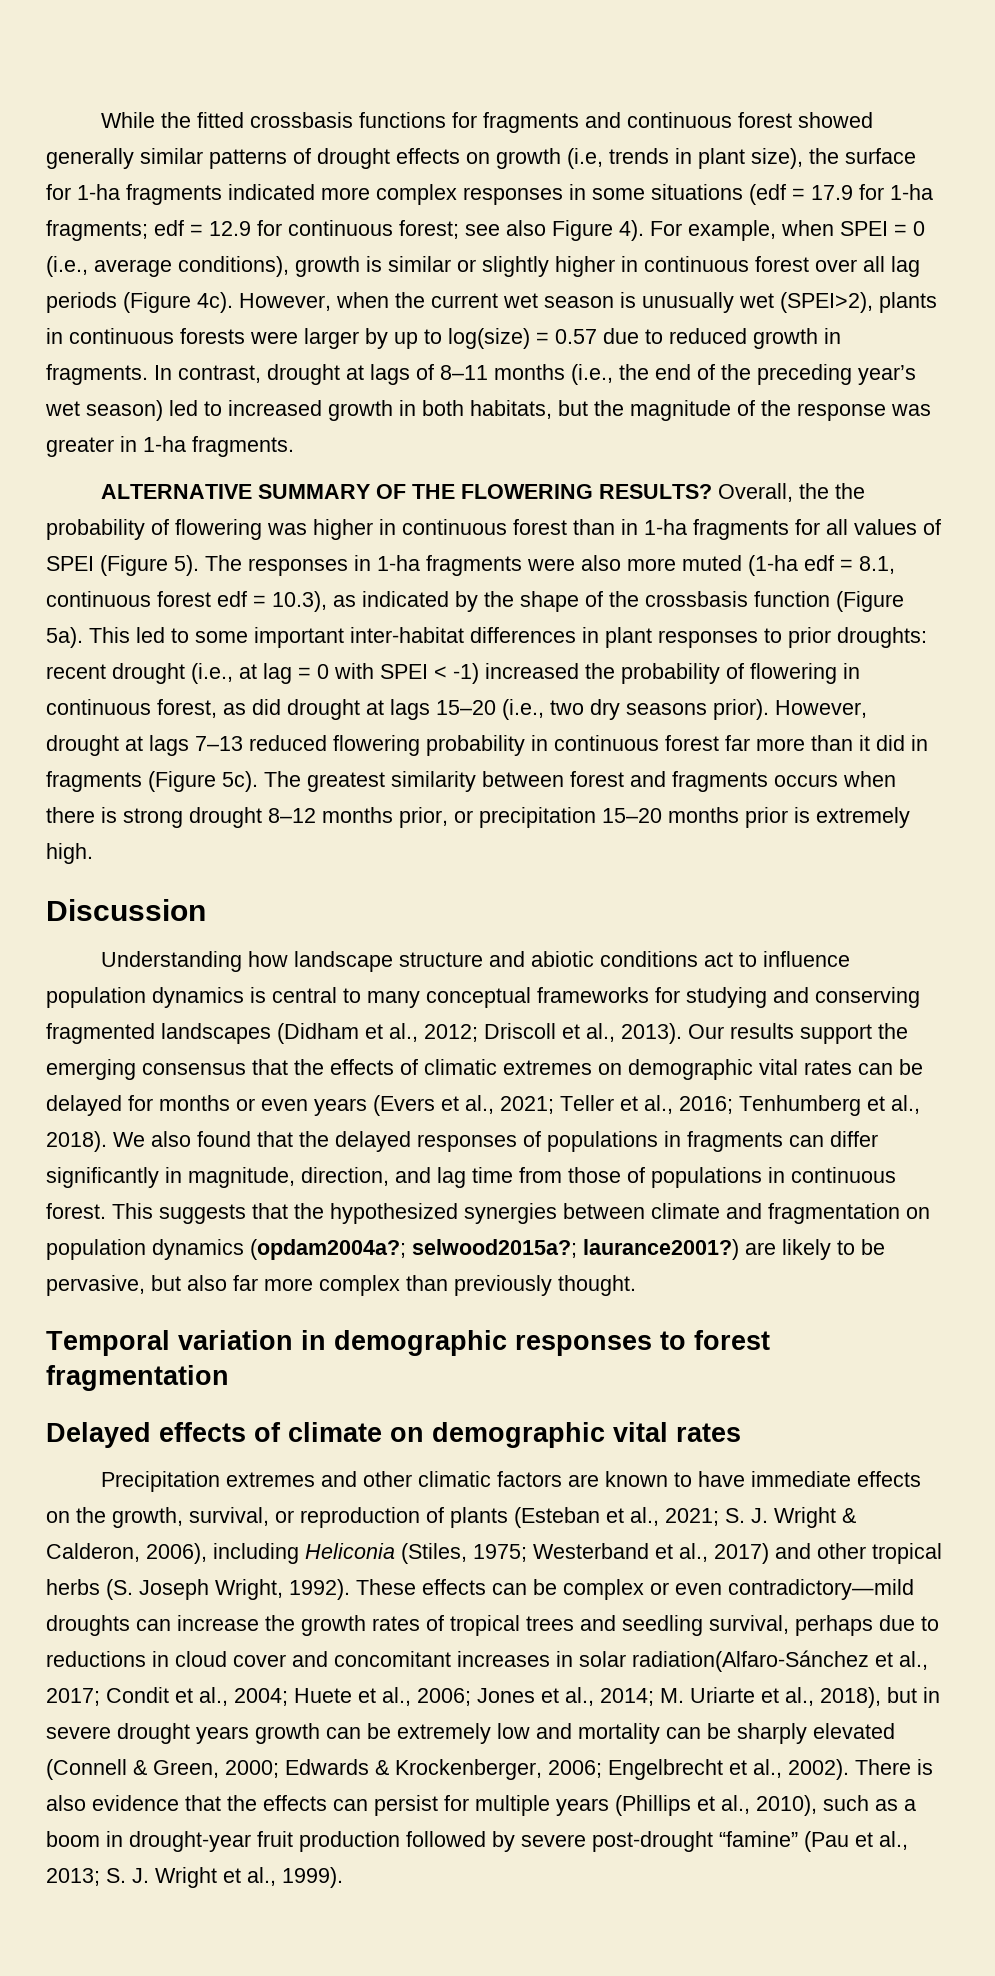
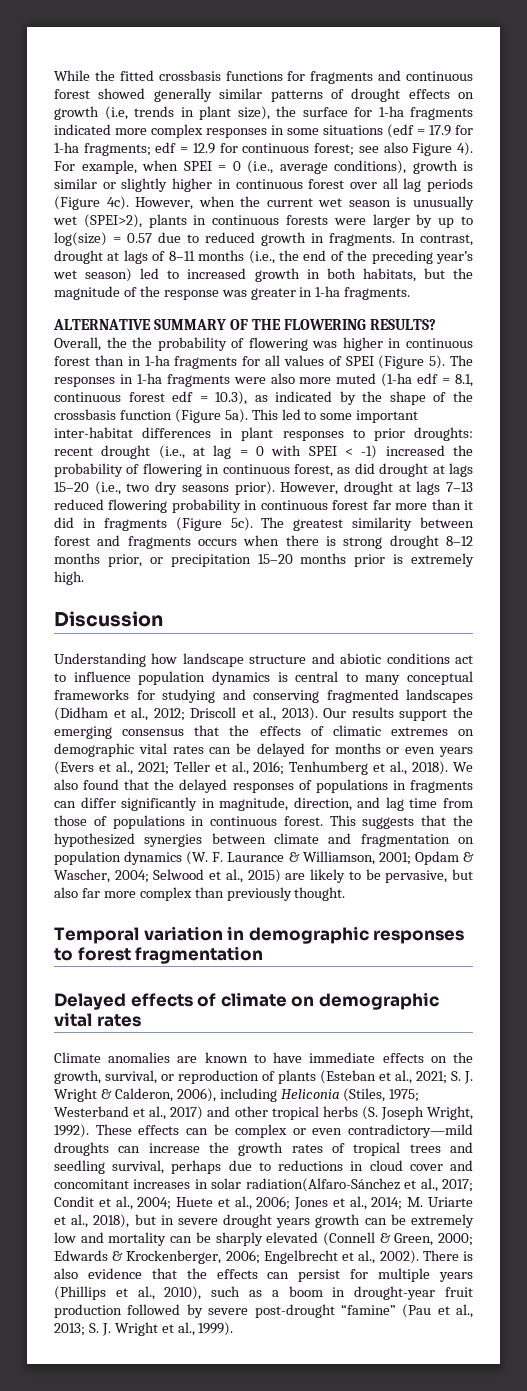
- This suggests that the hypothesized synergies between climate and fragmentation on population dynamics (opdam2004a?; selwood2015a?; laurance2001?) are likely to be pervasive, but also far more complex than previously thought.
+ This suggests that the hypothesized synergies between climate and fragmentation on population dynamics (W. F. Laurance & Williamson, 2001; Opdam & Wascher, 2004; Selwood et al., 2015) are likely to be pervasive, but also far more complex than previously thought.
- Precipitation extremes and other climatic factors are known to have immediate effects on the growth, survival, or reproduction of plants (Esteban et al., 2021; S. J. Wright & Calderon, 2006), including Heliconia (Stiles, 1975; Westerband et al., 2017) and other tropical herbs (S. Joseph Wright, 1992).
+ Climate anomalies are known to have immediate effects on the growth, survival, or reproduction of plants (Esteban et al., 2021; S. J. Wright & Calderon, 2006), including Heliconia (Stiles, 1975; Westerband et al., 2017) and other tropical herbs (S. Joseph Wright, 1992).

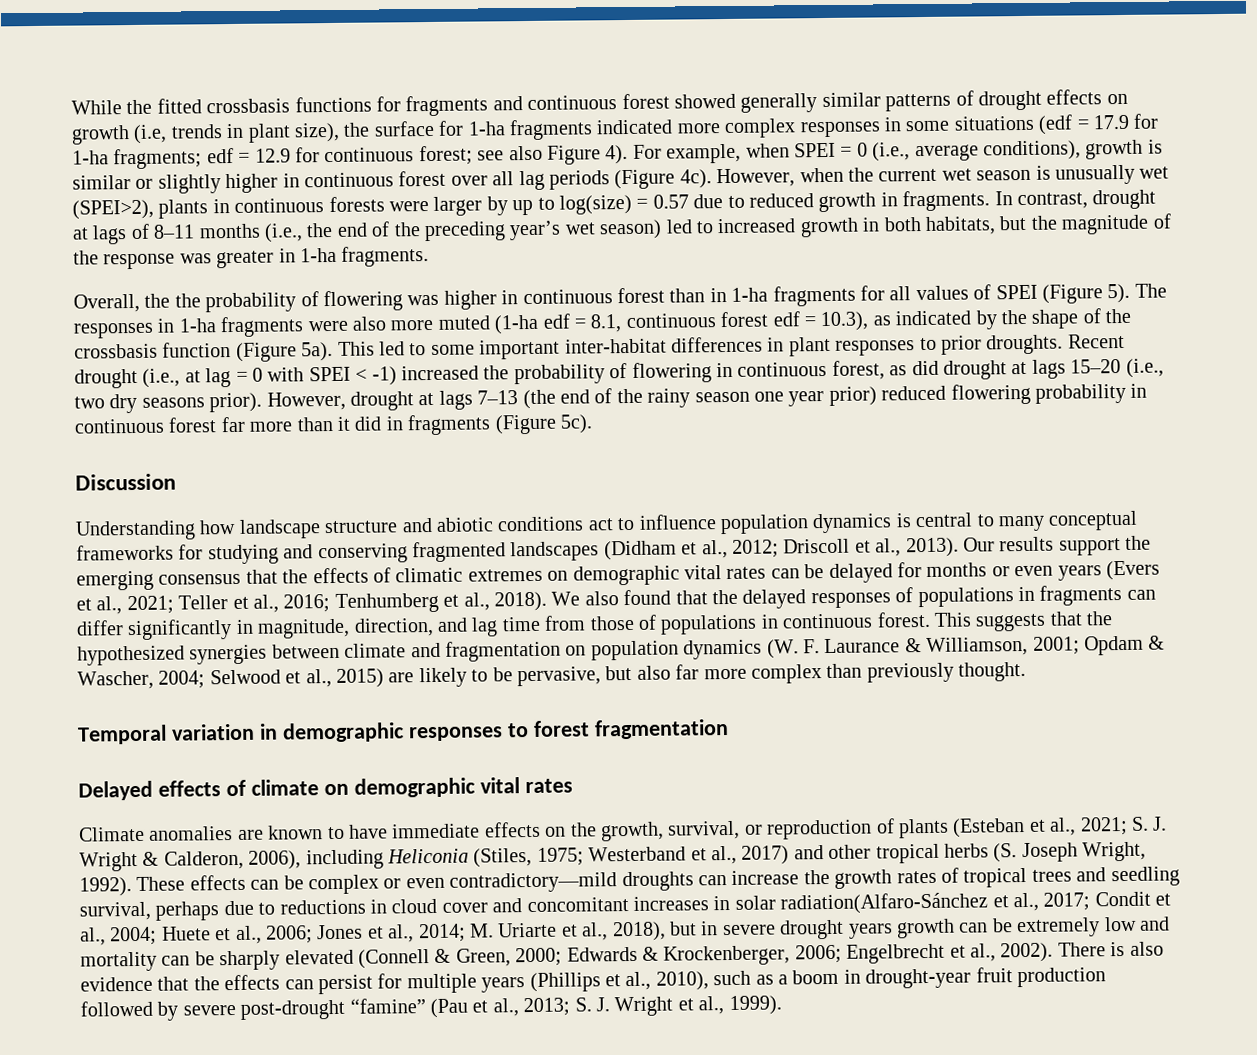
- ALTERNATIVE SUMMARY OF THE FLOWERING RESULTS?
- This led to some important inter-habitat differences in plant responses to prior droughts: recent drought (i.e., at lag = 0 with SPEI < -1) increased the probability of flowering in continuous forest, as did drought at lags 15–20 (i.e., two dry seasons prior).
+ This led to some important inter-habitat differences in plant responses to prior droughts. Recent drought (i.e., at lag = 0 with SPEI < -1) increased the probability of flowering in continuous forest, as did drought at lags 15–20 (i.e., two dry seasons prior).
- However, drought at lags 7–13 reduced flowering probability in continuous forest far more than it did in fragments (Figure 5c). The greatest similarity between forest and fragments occurs when there is strong drought 8–12 months prior, or precipitation 15–20 months prior is extremely high.
+ However, drought at lags 7–13 (the end of the rainy season one year prior) reduced flowering probability in continuous forest far more than it did in fragments (Figure 5c).

